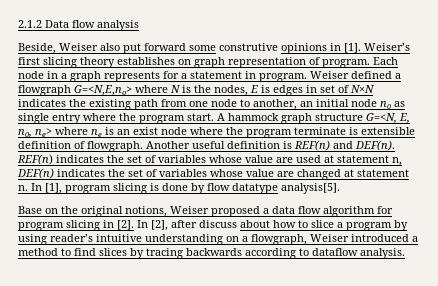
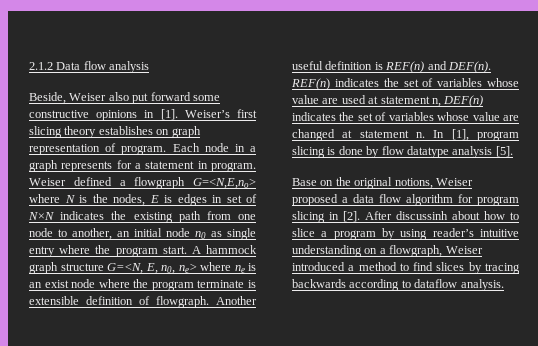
- Beside, Weiser also put forward some construtive opinions in [1].
+ Beside, Weiser also put forward some constructive opinions in [1].
- In [1], program slicing is done by flow datatype analysis[5].
+ In [1], program slicing is done by flow datatype analysis [5].
- In [2], after discuss about how to slice a program by using reader’s intuitive understanding on a flowgraph, Weiser introduced a method to find slices by tracing backwards according to dataflow analysis.
+ After discussinh about how to slice a program by using reader’s intuitive understanding on a flowgraph, Weiser introduced a method to find slices by tracing backwards according to dataflow analysis.

